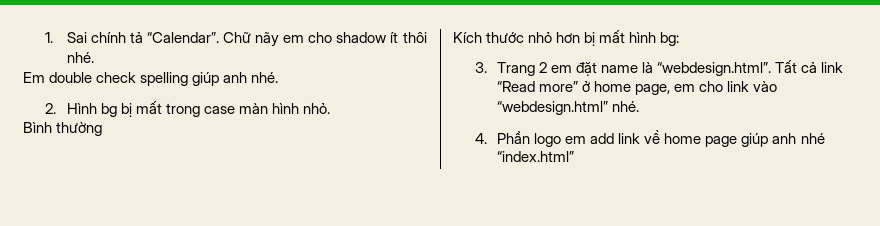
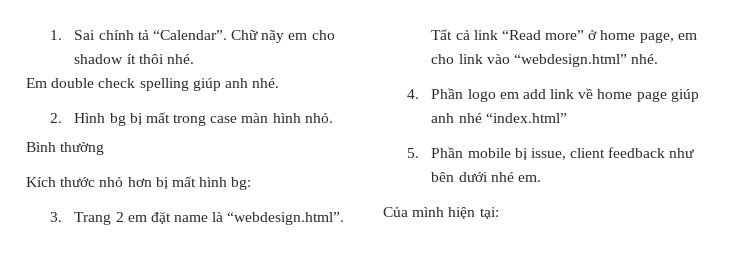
+ 5. Phần mobile bị issue, client feedback như bên dưới nhé em.
+ Của mình hiện tại:

